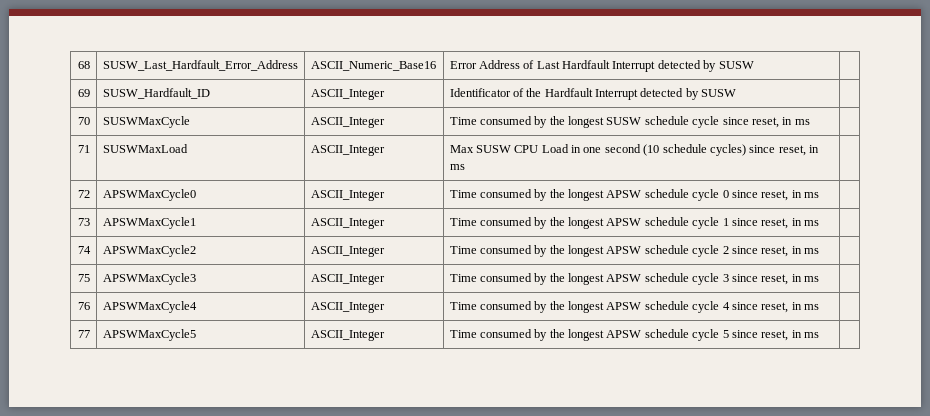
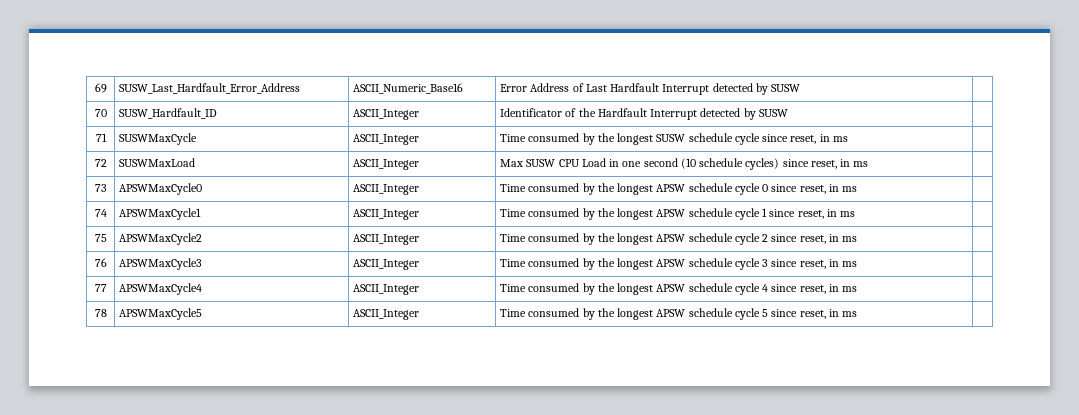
- 68 | SUSW_Last_Hardfault_Error_Address | ASCII_Numeric_Base16 | Error Address of Last Hardfault Interrupt detected by SUSW |
+ 69 | SUSW_Last_Hardfault_Error_Address | ASCII_Numeric_Base16 | Error Address of Last Hardfault Interrupt detected by SUSW |
- 69 | SUSW_Hardfault_ID | ASCII_Integer | Identificator of the Hardfault Interrupt detected by SUSW |
+ 70 | SUSW_Hardfault_ID | ASCII_Integer | Identificator of the Hardfault Interrupt detected by SUSW |
- 70 | SUSWMaxCycle | ASCII_Integer | Time consumed by the longest SUSW schedule cycle since reset, in ms |
+ 71 | SUSWMaxCycle | ASCII_Integer | Time consumed by the longest SUSW schedule cycle since reset, in ms |
- 71 | SUSWMaxLoad | ASCII_Integer | Max SUSW CPU Load in one second (10 schedule cycles) since reset, in ms |
+ 72 | SUSWMaxLoad | ASCII_Integer | Max SUSW CPU Load in one second (10 schedule cycles) since reset, in ms |
- 72 | APSWMaxCycle0 | ASCII_Integer | Time consumed by the longest APSW schedule cycle 0 since reset, in ms |
+ 73 | APSWMaxCycle0 | ASCII_Integer | Time consumed by the longest APSW schedule cycle 0 since reset, in ms |
- 73 | APSWMaxCycle1 | ASCII_Integer | Time consumed by the longest APSW schedule cycle 1 since reset, in ms |
+ 74 | APSWMaxCycle1 | ASCII_Integer | Time consumed by the longest APSW schedule cycle 1 since reset, in ms |
- 74 | APSWMaxCycle2 | ASCII_Integer | Time consumed by the longest APSW schedule cycle 2 since reset, in ms |
+ 75 | APSWMaxCycle2 | ASCII_Integer | Time consumed by the longest APSW schedule cycle 2 since reset, in ms |
- 75 | APSWMaxCycle3 | ASCII_Integer | Time consumed by the longest APSW schedule cycle 3 since reset, in ms |
+ 76 | APSWMaxCycle3 | ASCII_Integer | Time consumed by the longest APSW schedule cycle 3 since reset, in ms |
- 76 | APSWMaxCycle4 | ASCII_Integer | Time consumed by the longest APSW schedule cycle 4 since reset, in ms |
+ 77 | APSWMaxCycle4 | ASCII_Integer | Time consumed by the longest APSW schedule cycle 4 since reset, in ms |
- 77 | APSWMaxCycle5 | ASCII_Integer | Time consumed by the longest APSW schedule cycle 5 since reset, in ms |
+ 78 | APSWMaxCycle5 | ASCII_Integer | Time consumed by the longest APSW schedule cycle 5 since reset, in ms |

